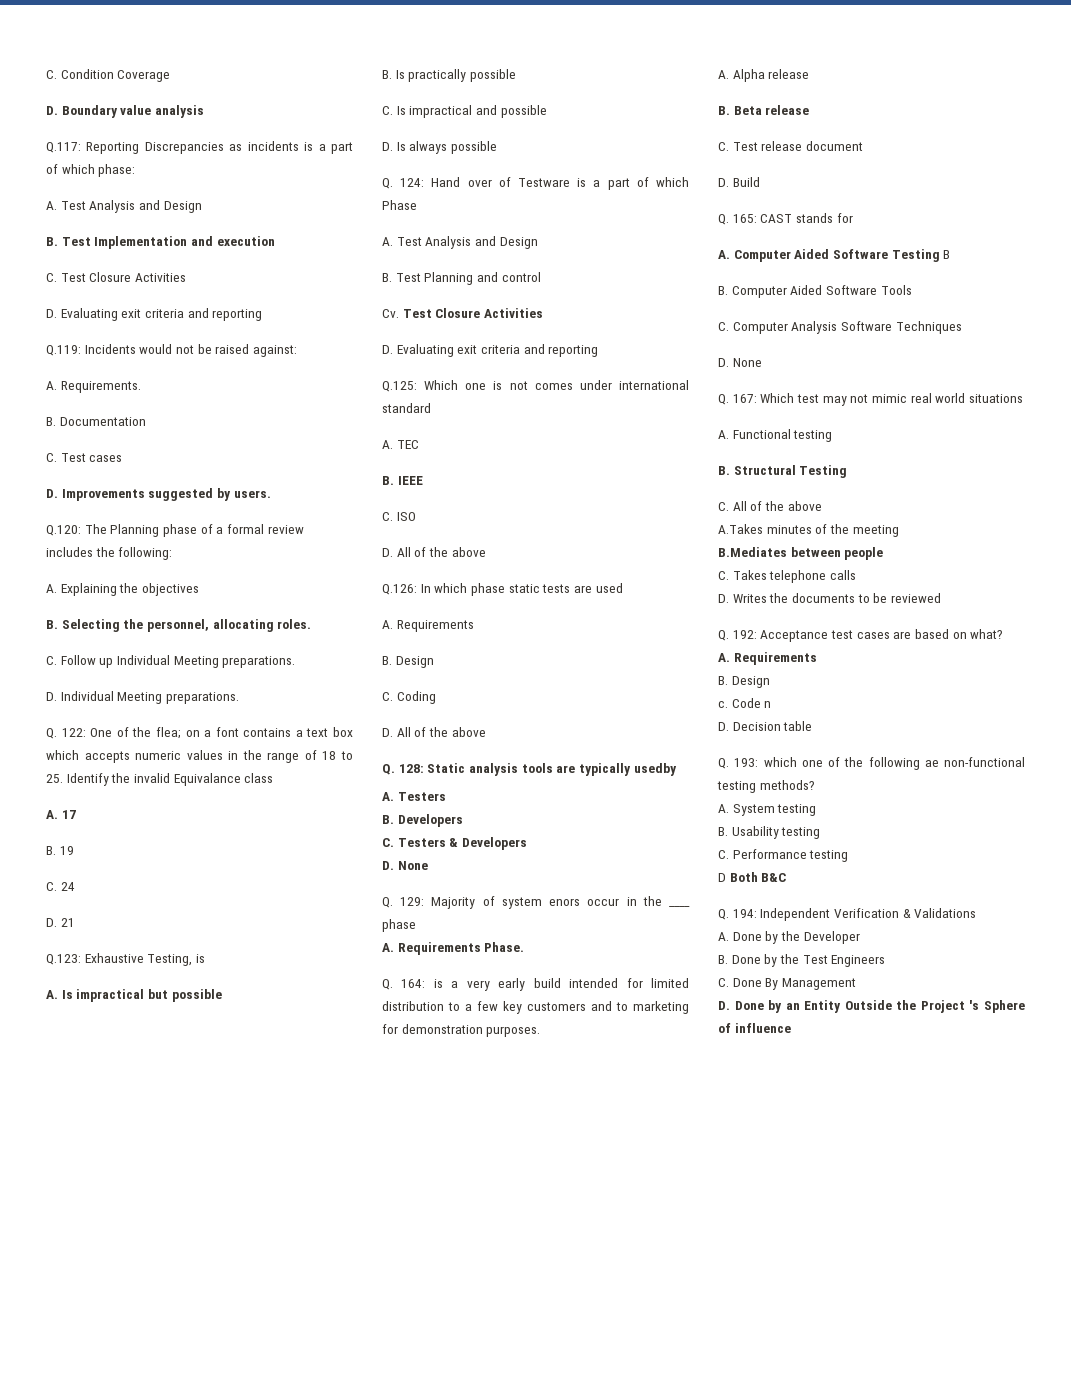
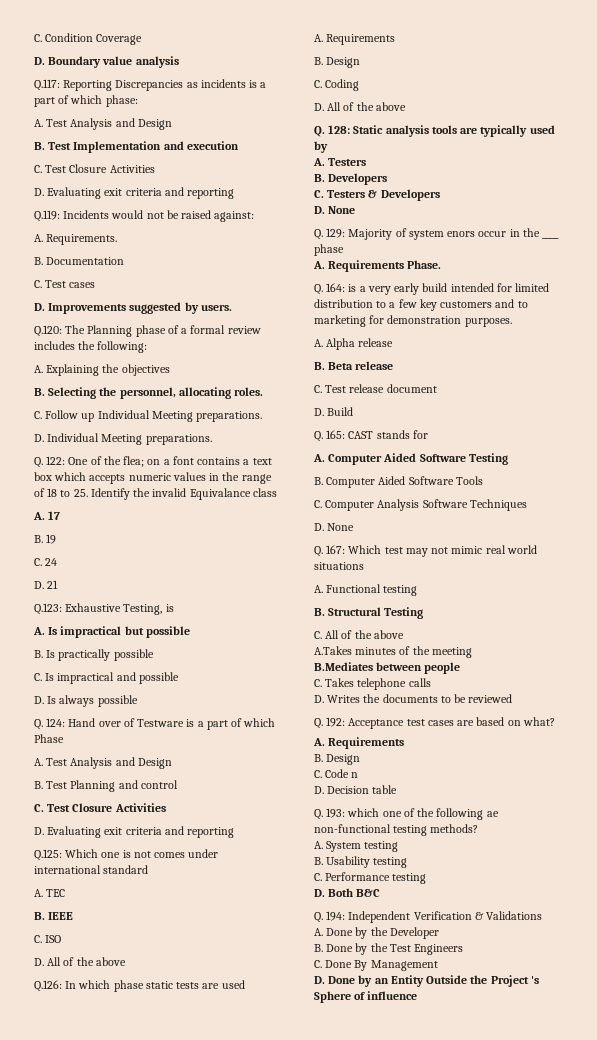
  B. Test Planning and control
- Cv. Test Closure Activities
+ C. Test Closure Activities
- Q. 128: Static analysis tools are typically usedby
+ Q. 128: Static analysis tools are typically used by
- A. Computer Aided Software Testing B
+ A. Computer Aided Software Testing
- c. Code n
+ C. Code n
- D Both B&C
+ D. Both B&C

